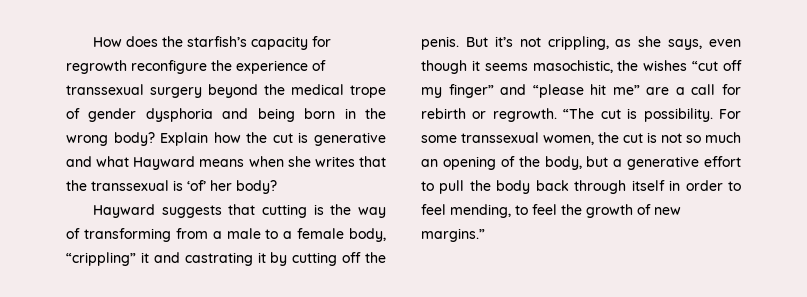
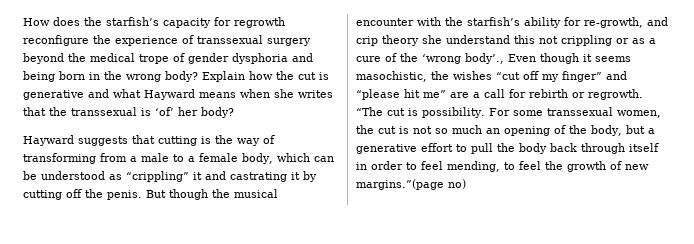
- Hayward suggests that cutting is the way of transforming from a male to a female body, “crippling” it and castrating it by cutting off the penis.
+ Hayward suggests that cutting is the way of transforming from a male to a female body, which can be understood as “crippling” it and castrating it by cutting off the penis.
- But it’s not crippling, as she says, even though it seems masochistic, the wishes “cut off my finger” and “please hit me” are a call for rebirth or regrowth.
+ But though the musical encounter with the starfish’s ability for re-growth, and crip theory she understand this not crippling or as a cure of the ‘wrong body’., Even though it seems masochistic, the wishes “cut off my finger” and “please hit me” are a call for rebirth or regrowth.
- For some transsexual women, the cut is not so much an opening of the body, but a generative effort to pull the body back through itself in order to feel mending, to feel the growth of new margins.”
+ For some transsexual women, the cut is not so much an opening of the body, but a generative effort to pull the body back through itself in order to feel mending, to feel the growth of new margins.”(page no)

